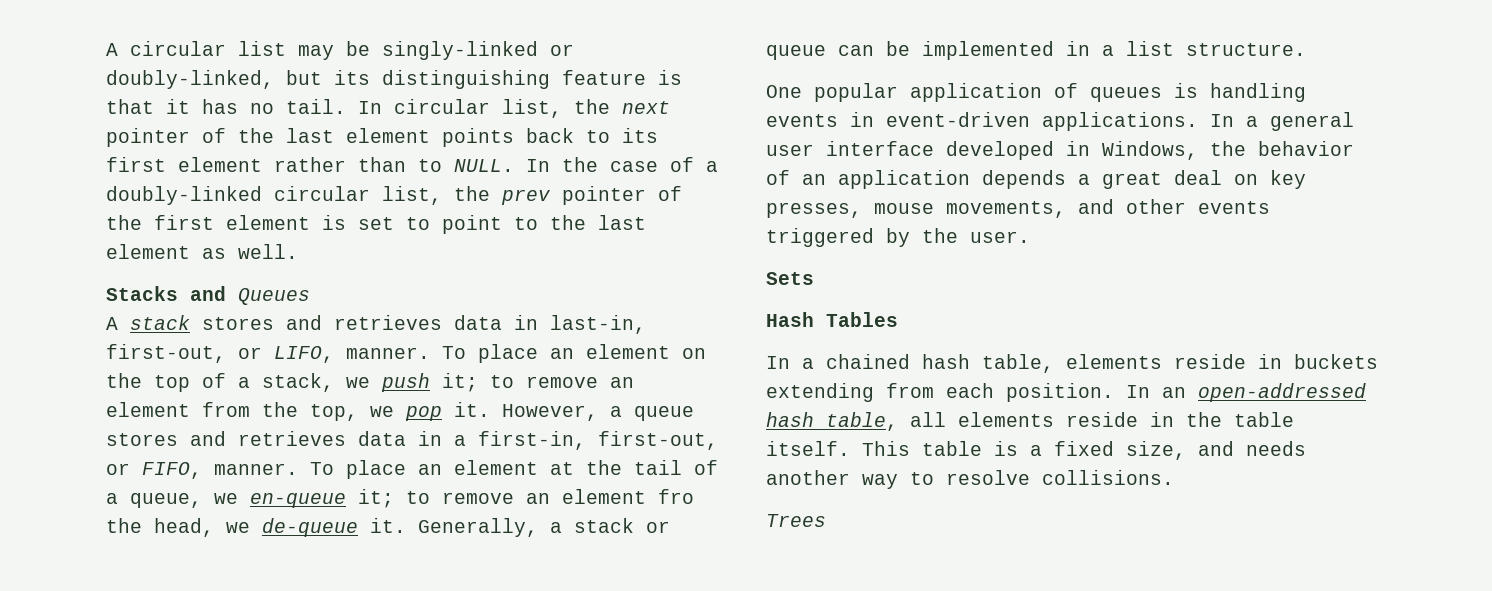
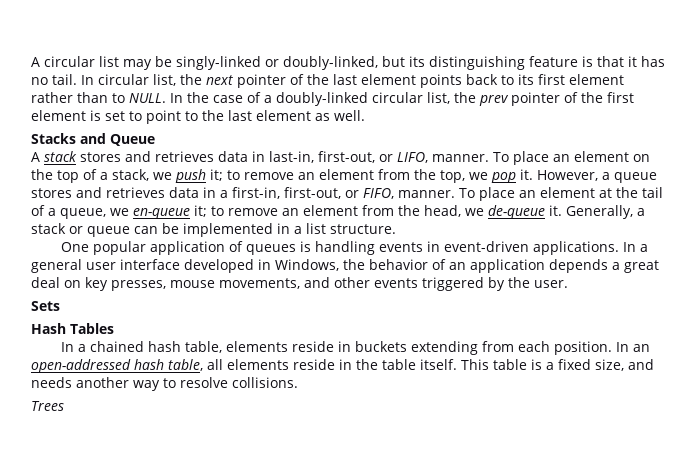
- Stacks and Queues
+ Stacks and Queue
- To place an element at the tail of a queue, we en-queue it; to remove an element fro the head, we de-queue it.
+ To place an element at the tail of a queue, we en-queue it; to remove an element from the head, we de-queue it.

